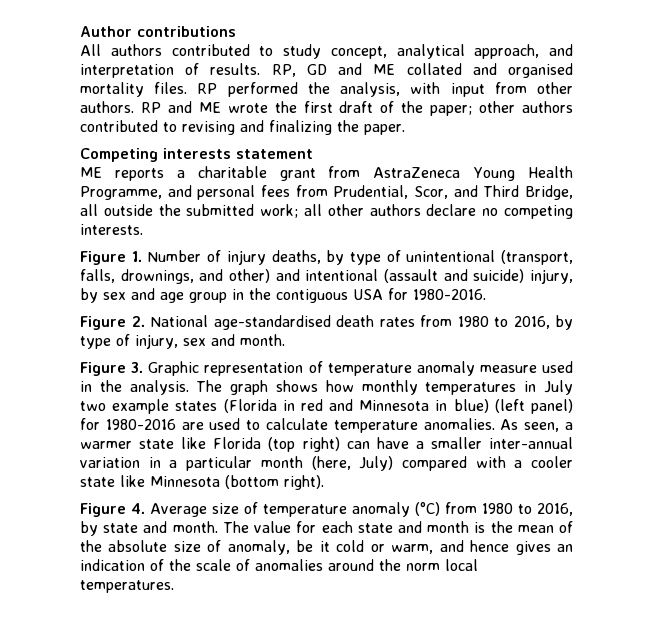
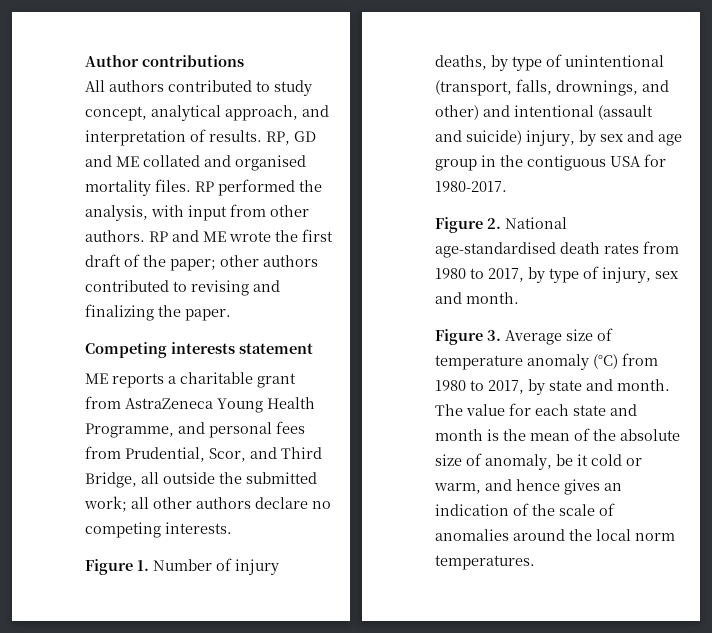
- Figure 1. Number of injury deaths, by type of unintentional (transport, falls, drownings, and other) and intentional (assault and suicide) injury, by sex and age group in the contiguous USA for 1980-2016.
+ Figure 1. Number of injury deaths, by type of unintentional (transport, falls, drownings, and other) and intentional (assault and suicide) injury, by sex and age group in the contiguous USA for 1980-2017.
- Figure 2. National age-standardised death rates from 1980 to 2016, by type of injury, sex and month.
+ Figure 2. National age-standardised death rates from 1980 to 2017, by type of injury, sex and month.
- Figure 3. Graphic representation of temperature anomaly measure used in the analysis. The graph shows how monthly temperatures in July two example states (Florida in red and Minnesota in blue) (left panel) for 1980-2016 are used to calculate temperature anomalies. As seen, a warmer state like Florida (top right) can have a smaller inter-annual variation in a particular month (here, July) compared with a cooler state like Minnesota (bottom right).
- Figure 4. Average size of temperature anomaly (°C) from 1980 to 2016, by state and month.
+ Figure 3. Average size of temperature anomaly (°C) from 1980 to 2017, by state and month.
- The value for each state and month is the mean of the absolute size of anomaly, be it cold or warm, and hence gives an indication of the scale of anomalies around the norm local temperatures.
+ The value for each state and month is the mean of the absolute size of anomaly, be it cold or warm, and hence gives an indication of the scale of anomalies around the local norm temperatures.

